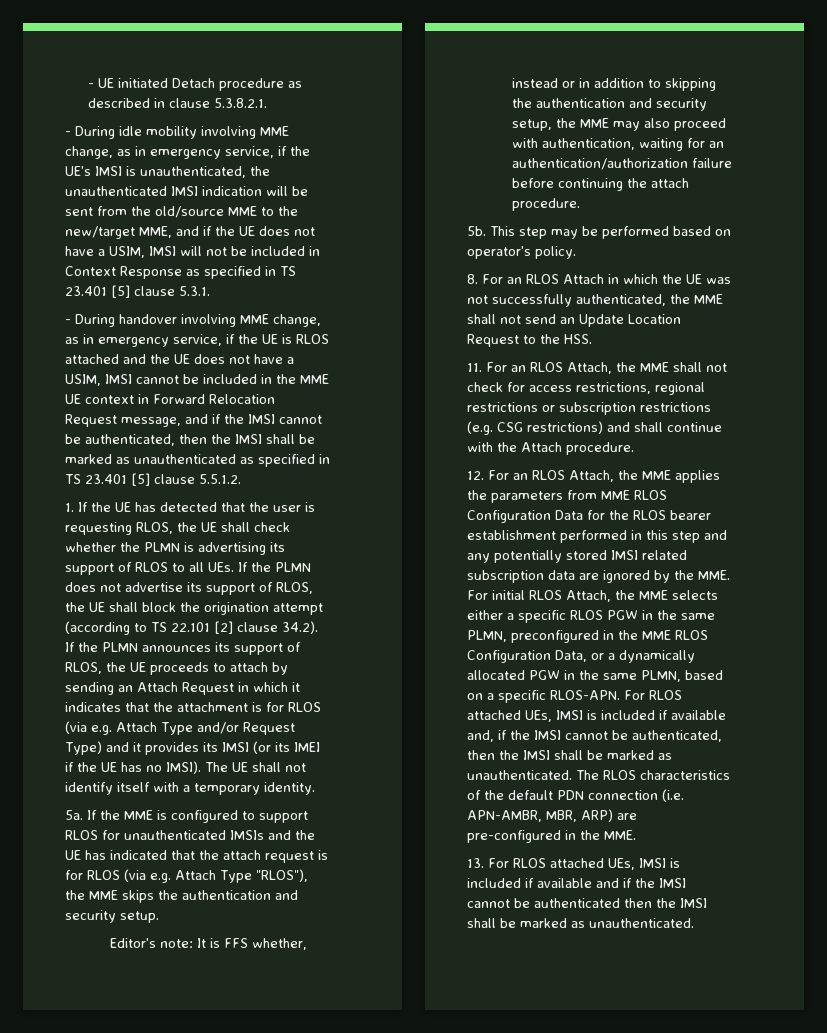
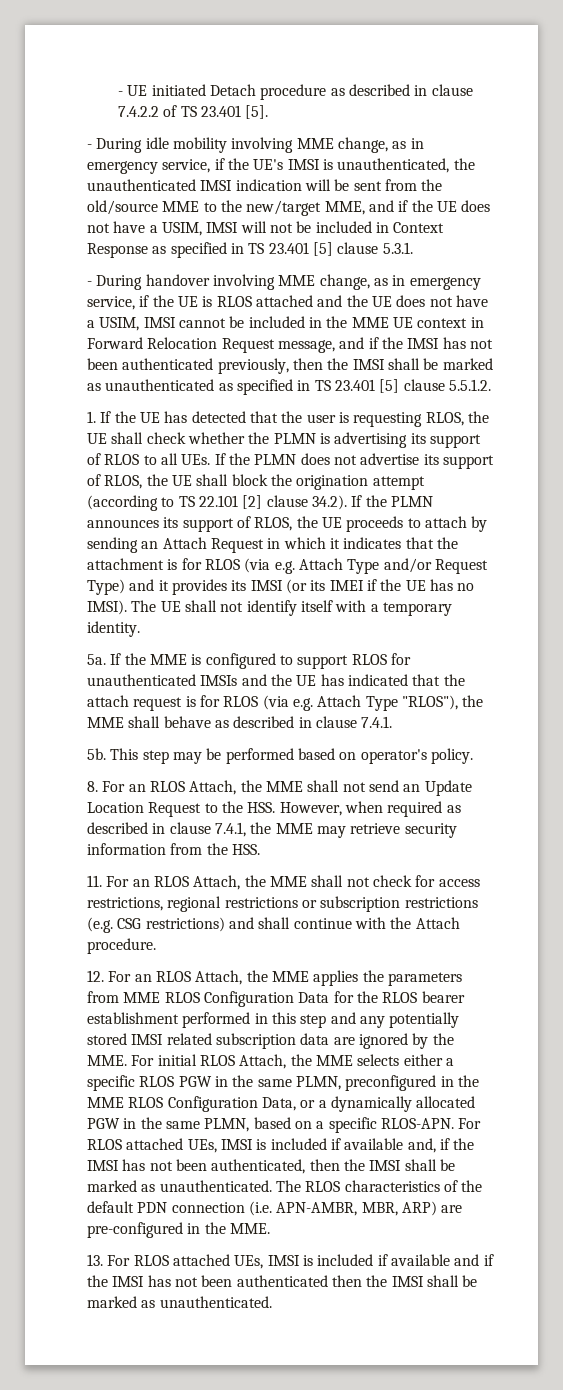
- - UE initiated Detach procedure as described in clause 5.3.8.2.1.
+ - UE initiated Detach procedure as described in clause 7.4.2.2 of TS 23.401 [5].
- - During handover involving MME change, as in emergency service, if the UE is RLOS attached and the UE does not have a USIM, IMSI cannot be included in the MME UE context in Forward Relocation Request message, and if the IMSI cannot be authenticated, then the IMSI shall be marked as unauthenticated as specified in TS 23.401 [5] clause 5.5.1.2.
+ - During handover involving MME change, as in emergency service, if the UE is RLOS attached and the UE does not have a USIM, IMSI cannot be included in the MME UE context in Forward Relocation Request message, and if the IMSI has not been authenticated previously, then the IMSI shall be marked as unauthenticated as specified in TS 23.401 [5] clause 5.5.1.2.
- If the MME is configured to support RLOS for unauthenticated IMSIs and the UE has indicated that the attach request is for RLOS (via e.g. Attach Type "RLOS"), the MME skips the authentication and security setup.
- Editor's note: It is FFS whether, instead or in addition to skipping the authentication and security setup, the MME may also proceed with authentication, waiting for an authentication/authorization failure before continuing the attach procedure.
+ If the MME is configured to support RLOS for unauthenticated IMSIs and the UE has indicated that the attach request is for RLOS (via e.g. Attach Type "RLOS"), the MME shall behave as described in clause 7.4.1.
- 8. For an RLOS Attach in which the UE was not successfully authenticated, the MME shall not send an Update Location Request to the HSS.
+ 8. For an RLOS Attach, the MME shall not send an Update Location Request to the HSS. However, when required as described in clause 7.4.1, the MME may retrieve security information from the HSS.
- For RLOS attached UEs, IMSI is included if available and, if the IMSI cannot be authenticated, then the IMSI shall be marked as unauthenticated.
+ For RLOS attached UEs, IMSI is included if available and, if the IMSI has not been authenticated, then the IMSI shall be marked as unauthenticated.
- 13. For RLOS attached UEs, IMSI is included if available and if the IMSI cannot be authenticated then the IMSI shall be marked as unauthenticated.
+ 13. For RLOS attached UEs, IMSI is included if available and if the IMSI has not been authenticated then the IMSI shall be marked as unauthenticated.

